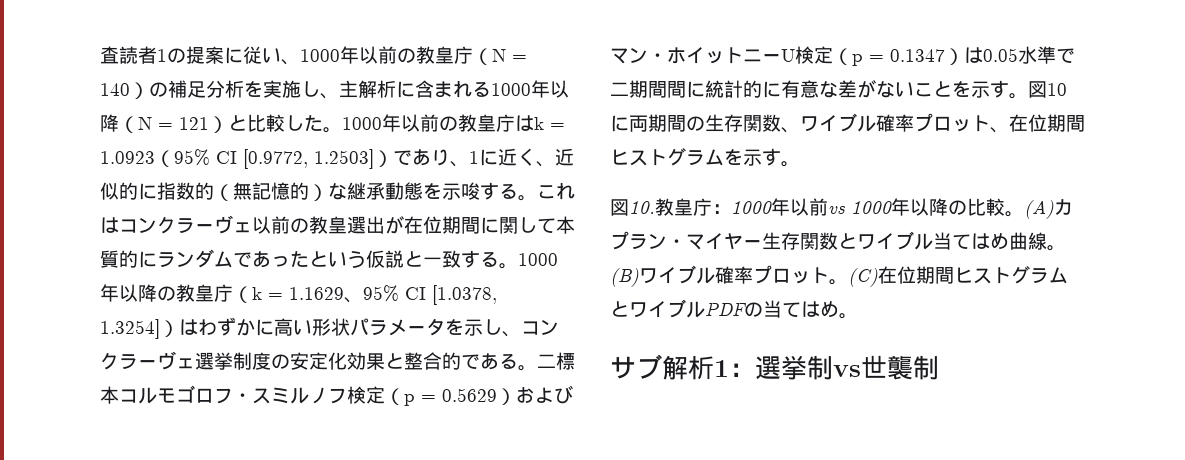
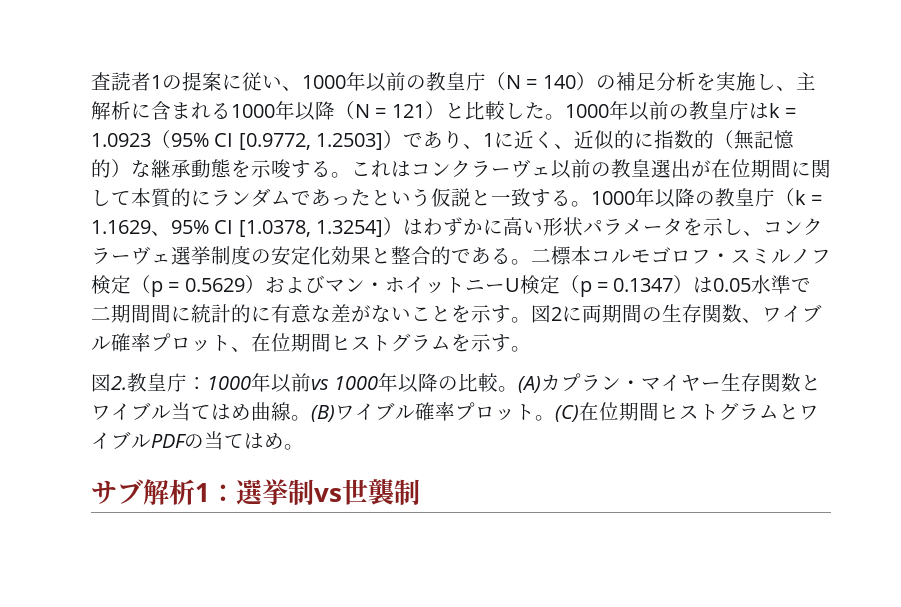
- 図10に両期間の生存関数、ワイブル確率プロット、在位期間ヒストグラムを示す。
+ 図2に両期間の生存関数、ワイブル確率プロット、在位期間ヒストグラムを示す。
- 図10.教皇庁：1000年以前vs 1000年以降の比較。
+ 図2.教皇庁：1000年以前vs 1000年以降の比較。

